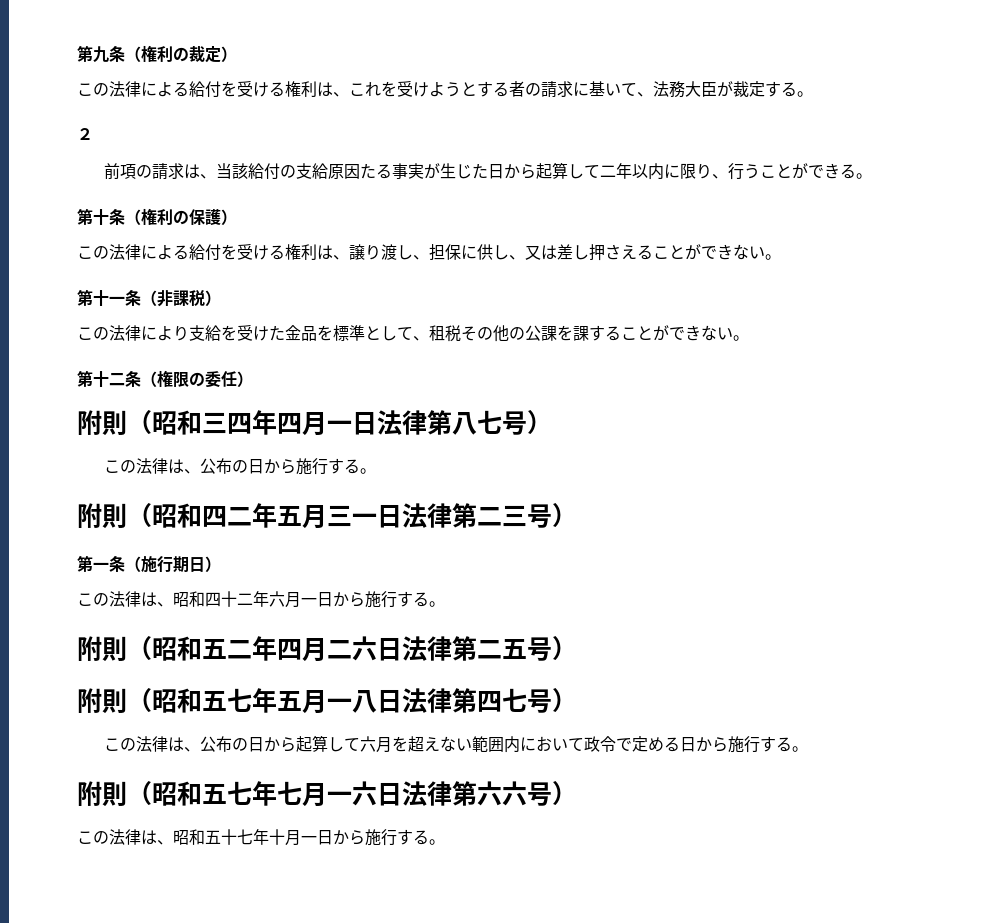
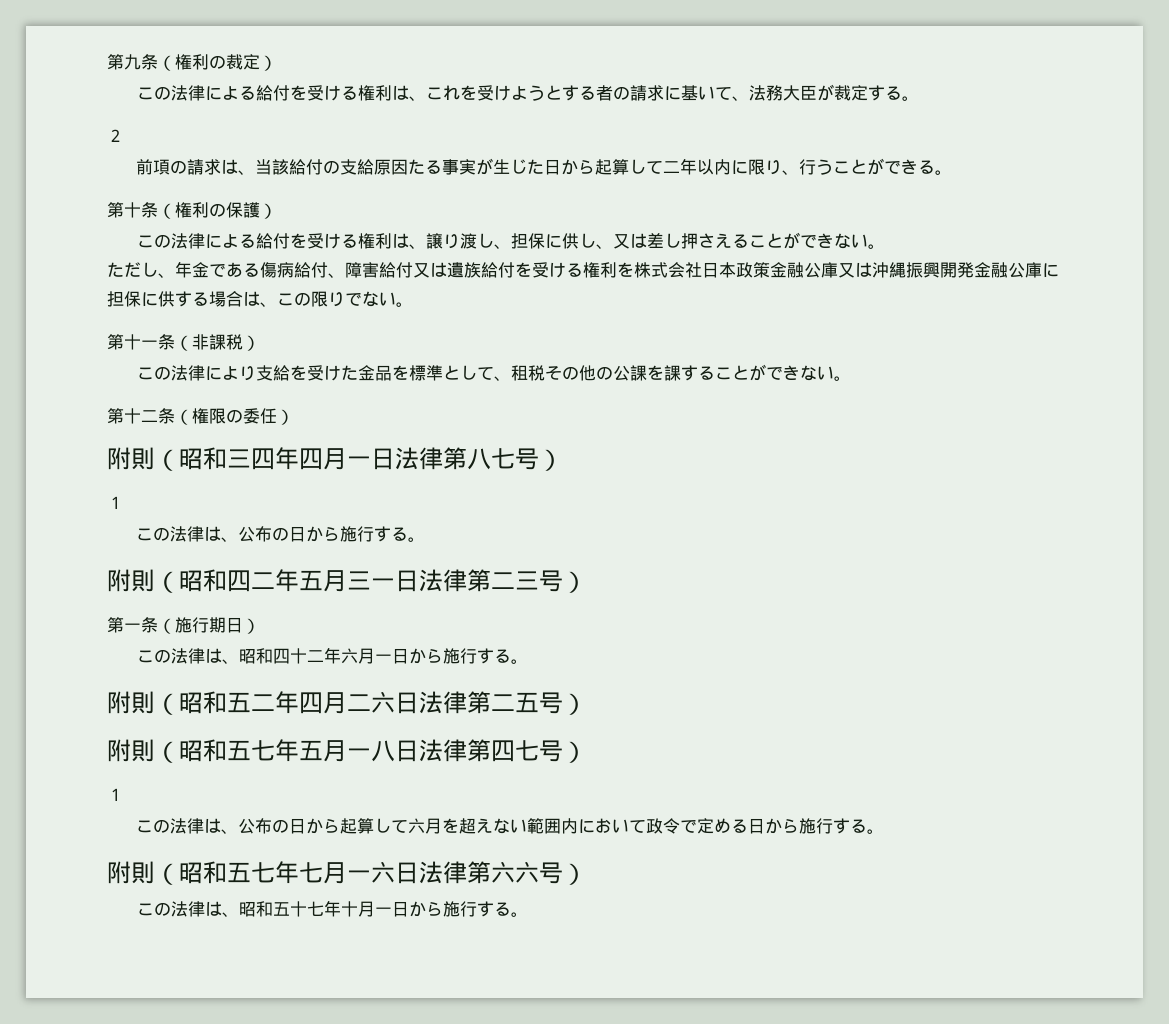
+ ただし、年金である傷病給付、障害給付又は遺族給付を受ける権利を株式会社日本政策金融公庫又は沖縄振興開発金融公庫に担保に供する場合は、この限りでない。
  附則（昭和三四年四月一日法律第八七号）
+ １
  附則（昭和五七年五月一八日法律第四七号）
+ １

